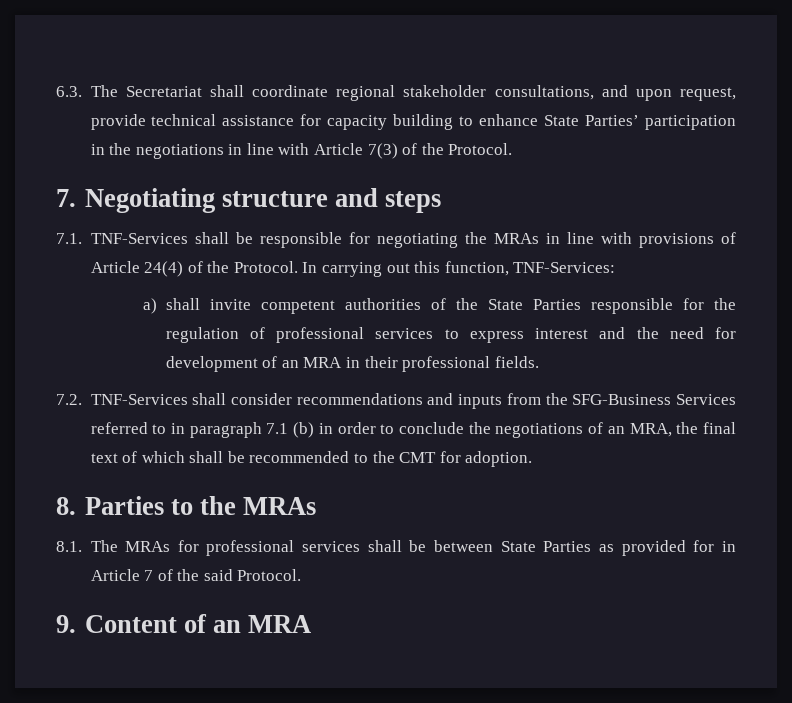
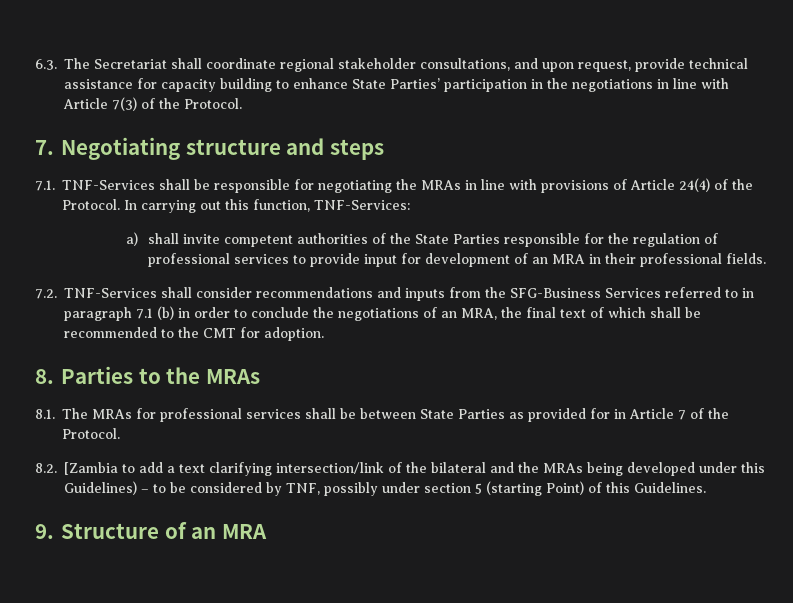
- a) shall invite competent authorities of the State Parties responsible for the regulation of professional services to express interest and the need for development of an MRA in their professional fields.
+ a) shall invite competent authorities of the State Parties responsible for the regulation of professional services to provide input for development of an MRA in their professional fields.
- 8.1. The MRAs for professional services shall be between State Parties as provided for in Article 7 of the said Protocol.
- 9. Content of an MRA
+ 8.1. The MRAs for professional services shall be between State Parties as provided for in Article 7 of the Protocol.
+ 8.2. [Zambia to add a text clarifying intersection/link of the bilateral and the MRAs being developed under this Guidelines) – to be considered by TNF, possibly under section 5 (starting Point) of this Guidelines.
+ 9. Structure of an MRA

